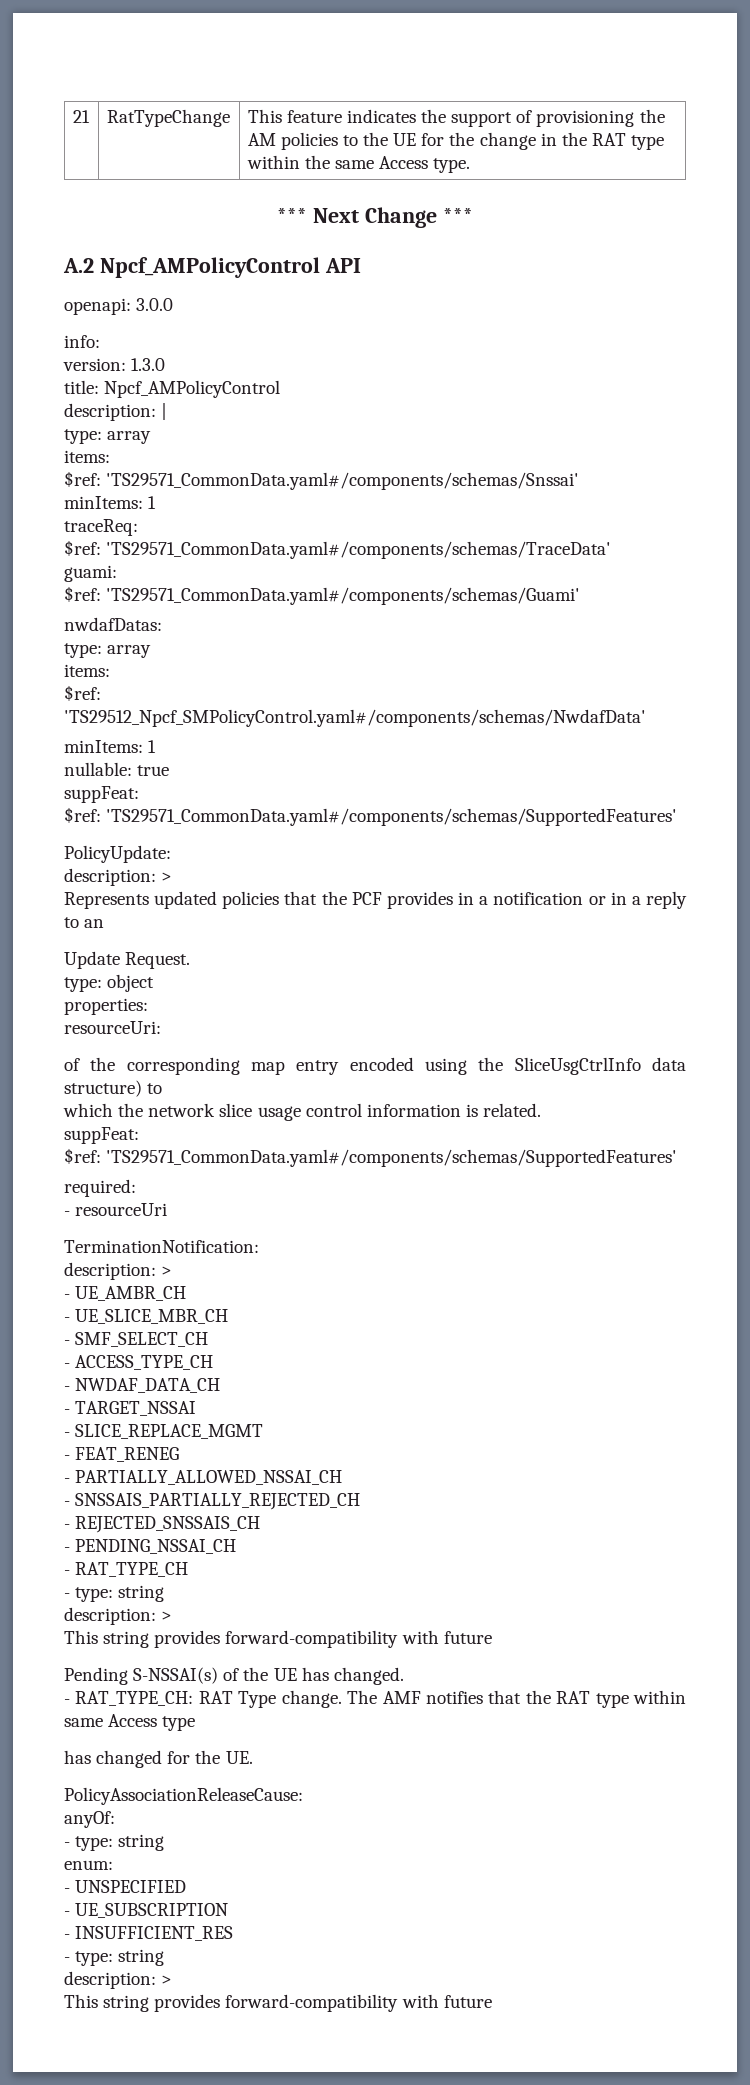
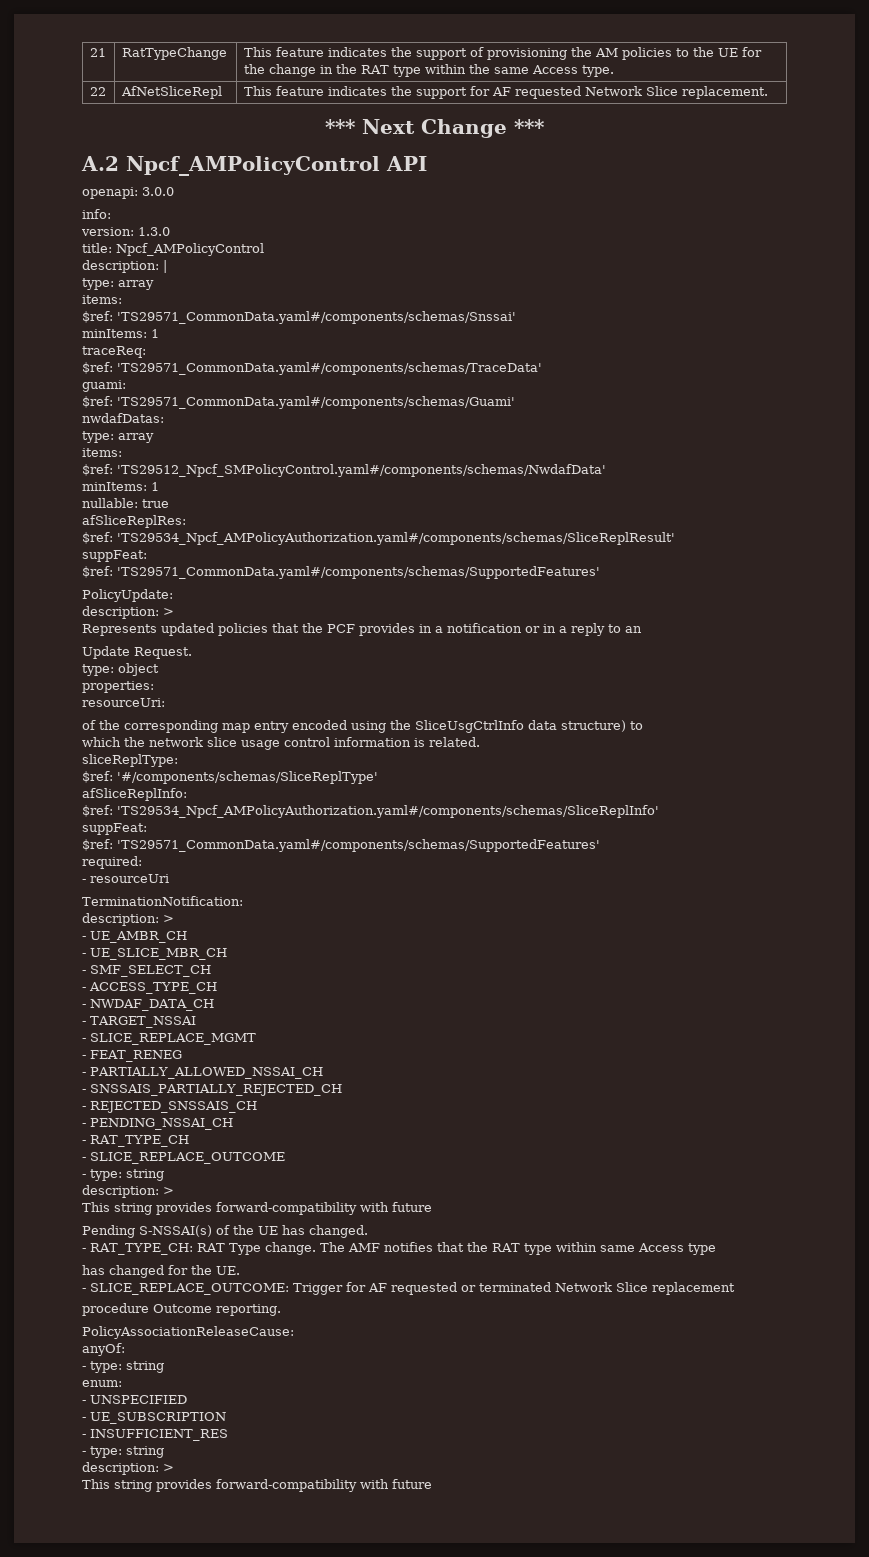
+ 22 | AfNetSliceRepl | This feature indicates the support for AF requested Network Slice replacement.
+ afSliceReplRes:
+ $ref: 'TS29534_Npcf_AMPolicyAuthorization.yaml#/components/schemas/SliceReplResult'
+ sliceReplType:
+ $ref: '#/components/schemas/SliceReplType'
+ afSliceReplInfo:
+ $ref: 'TS29534_Npcf_AMPolicyAuthorization.yaml#/components/schemas/SliceReplInfo'
+ - SLICE_REPLACE_OUTCOME
+ - SLICE_REPLACE_OUTCOME: Trigger for AF requested or terminated Network Slice replacement
+ procedure Outcome reporting.

